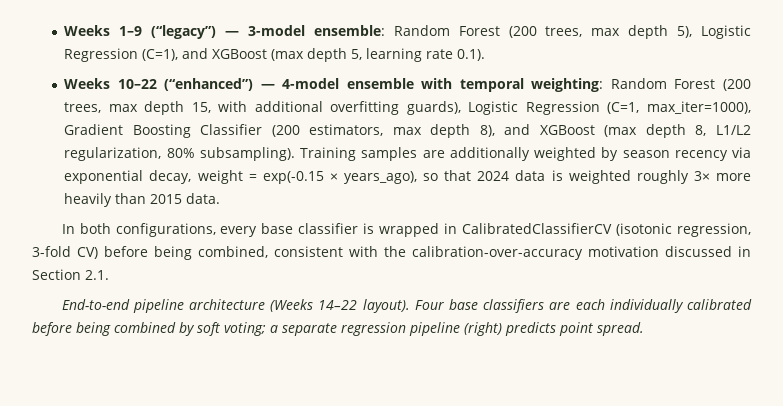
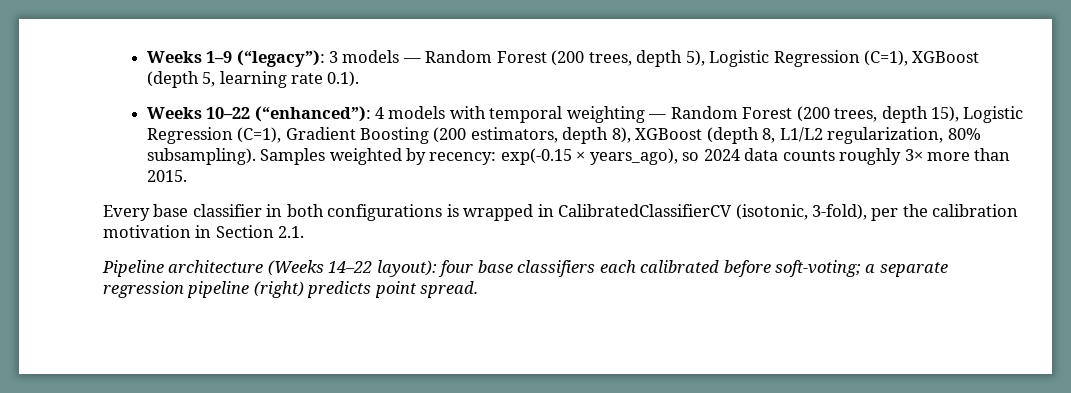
- Weeks 1–9 (“legacy”) — 3-model ensemble: Random Forest (200 trees, max depth 5), Logistic Regression (C=1), and XGBoost (max depth 5, learning rate 0.1).
+ Weeks 1–9 (“legacy”): 3 models — Random Forest (200 trees, depth 5), Logistic Regression (C=1), XGBoost (depth 5, learning rate 0.1).
- Weeks 10–22 (“enhanced”) — 4-model ensemble with temporal weighting: Random Forest (200 trees, max depth 15, with additional overfitting guards), Logistic Regression (C=1, max_iter=1000), Gradient Boosting Classifier (200 estimators, max depth 8), and XGBoost (max depth 8, L1/L2 regularization, 80% subsampling).
+ Weeks 10–22 (“enhanced”): 4 models with temporal weighting — Random Forest (200 trees, depth 15), Logistic Regression (C=1), Gradient Boosting (200 estimators, depth 8), XGBoost (depth 8, L1/L2 regularization, 80% subsampling).
- Training samples are additionally weighted by season recency via exponential decay, weight = exp(-0.15 × years_ago), so that 2024 data is weighted roughly 3× more heavily than 2015 data.
- In both configurations, every base classifier is wrapped in CalibratedClassifierCV (isotonic regression, 3-fold CV) before being combined, consistent with the calibration-over-accuracy motivation discussed in Section 2.1.
+ Samples weighted by recency: exp(-0.15 × years_ago), so 2024 data counts roughly 3× more than 2015.
+ Every base classifier in both configurations is wrapped in CalibratedClassifierCV (isotonic, 3-fold), per the calibration motivation in Section 2.1.
- End-to-end pipeline architecture (Weeks 14–22 layout). Four base classifiers are each individually calibrated before being combined by soft voting; a separate regression pipeline (right) predicts point spread.
+ Pipeline architecture (Weeks 14–22 layout): four base classifiers each calibrated before soft-voting; a separate regression pipeline (right) predicts point spread.

